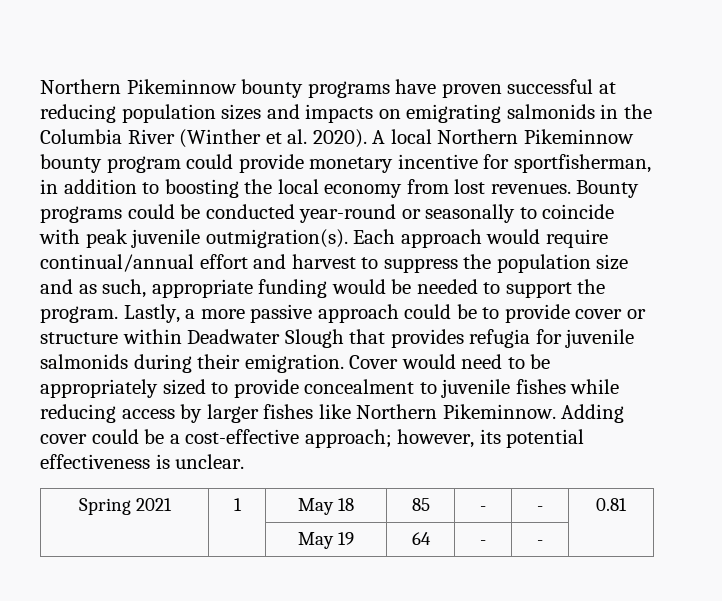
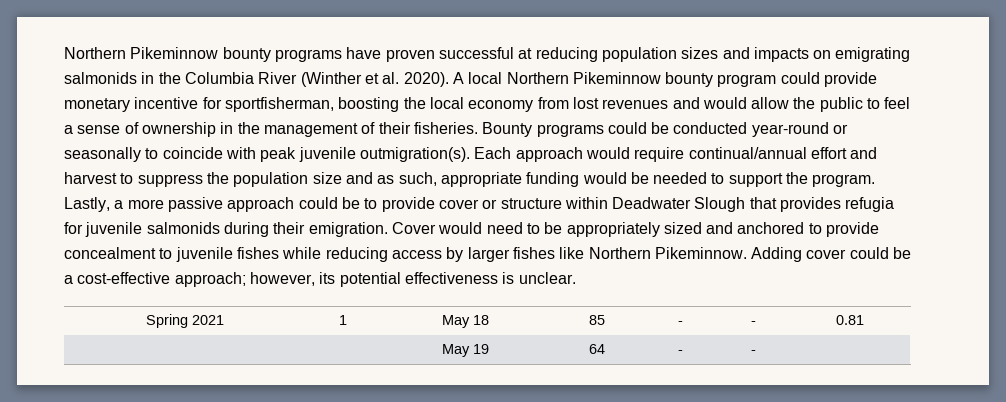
- A local Northern Pikeminnow bounty program could provide monetary incentive for sportfisherman, in addition to boosting the local economy from lost revenues.
+ A local Northern Pikeminnow bounty program could provide monetary incentive for sportfisherman, boosting the local economy from lost revenues and would allow the public to feel a sense of ownership in the management of their fisheries.
- Cover would need to be appropriately sized to provide concealment to juvenile fishes while reducing access by larger fishes like Northern Pikeminnow.
+ Cover would need to be appropriately sized and anchored to provide concealment to juvenile fishes while reducing access by larger fishes like Northern Pikeminnow.

